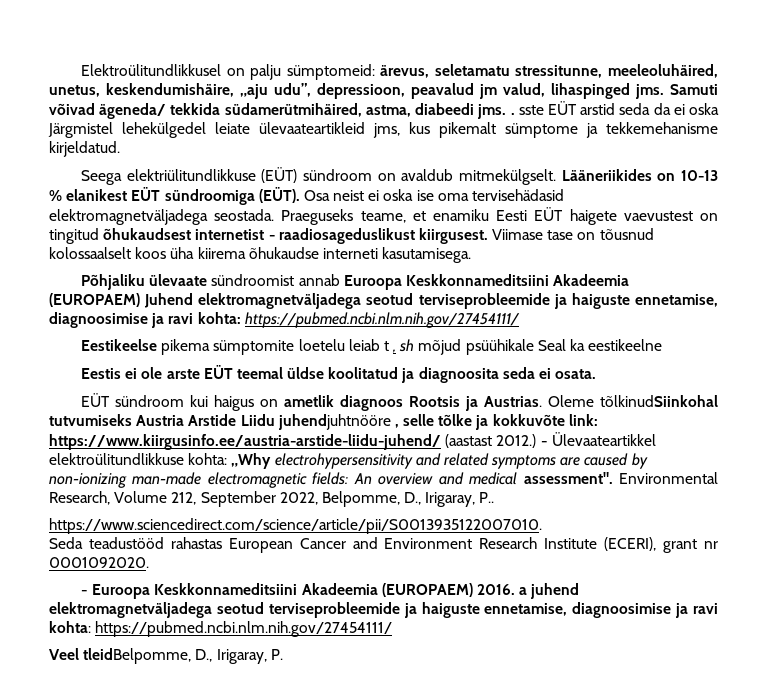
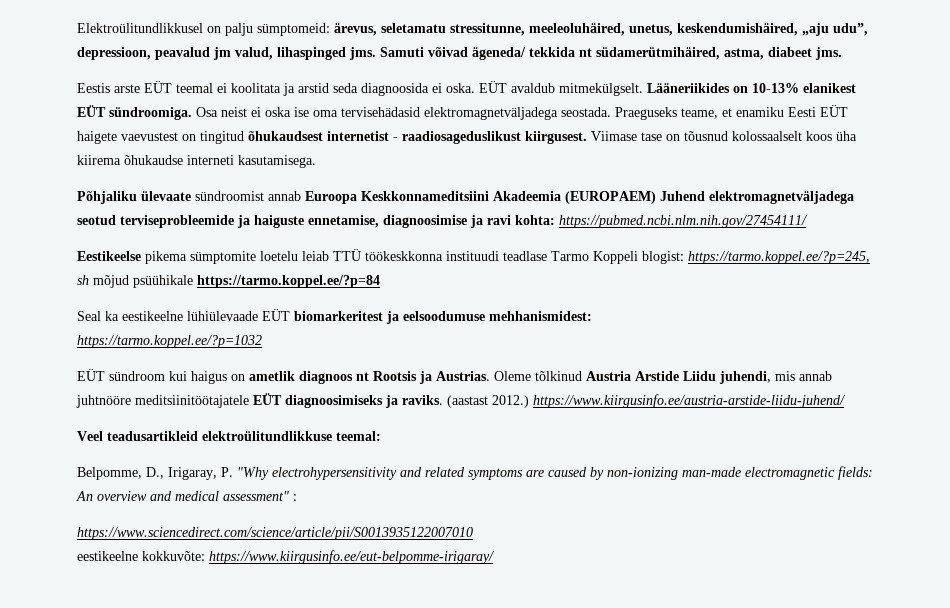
- Elektroülitundlikkusel on palju sümptomeid: ärevus, seletamatu stressitunne, meeleoluhäired, unetus, keskendumishäire, „aju udu”, depressioon, peavalud jm valud, lihaspinged jms.
+ Elektroülitundlikkusel on palju sümptomeid: ärevus, seletamatu stressitunne, meeleoluhäired, unetus, keskendumishäired, „aju udu”, depressioon, peavalud jm valud, lihaspinged jms.
- Samuti võivad ägeneda/ tekkida südamerütmihäired, astma, diabeedi jms. . sste EÜT arstid seda da ei oska Järgmistel lehekülgedel leiate ülevaateartikleid jms, kus pikemalt sümptome ja tekkemehanisme kirjeldatud.
- Seega elektriülitundlikkuse (EÜT) sündroom on avaldub mitmekülgselt. Lääneriikides on 10-13 % elanikest EÜT sündroomiga (EÜT).
+ Samuti võivad ägeneda/ tekkida nt südamerütmihäired, astma, diabeet jms.
+ Eestis arste EÜT teemal ei koolitata ja arstid seda diagnoosida ei oska. EÜT avaldub mitmekülgselt. Lääneriikides on 10-13% elanikest EÜT sündroomiga.
- Eestikeelse pikema sümptomite loetelu leiab t , sh mõjud psüühikale Seal ka eestikeelne
- Eestis ei ole arste EÜT teemal üldse koolitatud ja diagnoosita seda ei osata.
+ Eestikeelse pikema sümptomite loetelu leiab TTÜ töökeskkonna instituudi teadlase Tarmo Koppeli blogist: https://tarmo.koppel.ee/?p=245, sh mõjud psüühikale https://tarmo.koppel.ee/?p=84
+ Seal ka eestikeelne lühiülevaade EÜT biomarkeritest ja eelsoodumuse mehhanismidest:
+ https://tarmo.koppel.ee/?p=1032
- EÜT sündroom kui haigus on ametlik diagnoos Rootsis ja Austrias.
+ EÜT sündroom kui haigus on ametlik diagnoos nt Rootsis ja Austrias.
- Oleme tõlkinudSiinkohal tutvumiseks Austria Arstide Liidu juhendjuhtnööre , selle tõlke ja kokkuvõte link: https://www.kiirgusinfo.ee/austria-arstide-liidu-juhend/ (aastast 2012.) - Ülevaateartikkel elektroülitundlikkuse kohta: „Why electrohypersensitivity and related symptoms are caused by non-ionizing man-made electromagnetic fields: An overview and medical assessment". Environmental Research, Volume 212, September 2022, Belpomme, D., Irigaray, P..
- https://www.sciencedirect.com/science/article/pii/S0013935122007010.
- Seda teadustööd rahastas European Cancer and Environment Research Institute (ECERI), grant nr 0001092020.
- - Euroopa Keskkonnameditsiini Akadeemia (EUROPAEM) 2016. a juhend elektromagnetväljadega seotud terviseprobleemide ja haiguste ennetamise, diagnoosimise ja ravi kohta: https://pubmed.ncbi.nlm.nih.gov/27454111/
- Veel tleidBelpomme, D., Irigaray, P.
+ Oleme tõlkinud Austria Arstide Liidu juhendi, mis annab juhtnööre meditsiinitöötajatele EÜT diagnoosimiseks ja raviks. (aastast 2012.) https://www.kiirgusinfo.ee/austria-arstide-liidu-juhend/
+ Veel teadusartikleid elektroülitundlikkuse teemal:
+ Belpomme, D., Irigaray, P. "Why electrohypersensitivity and related symptoms are caused by non-ionizing man-made electromagnetic fields: An overview and medical assessment" :
+ https://www.sciencedirect.com/science/article/pii/S0013935122007010
+ eestikeelne kokkuvõte: https://www.kiirgusinfo.ee/eut-belpomme-irigaray/

